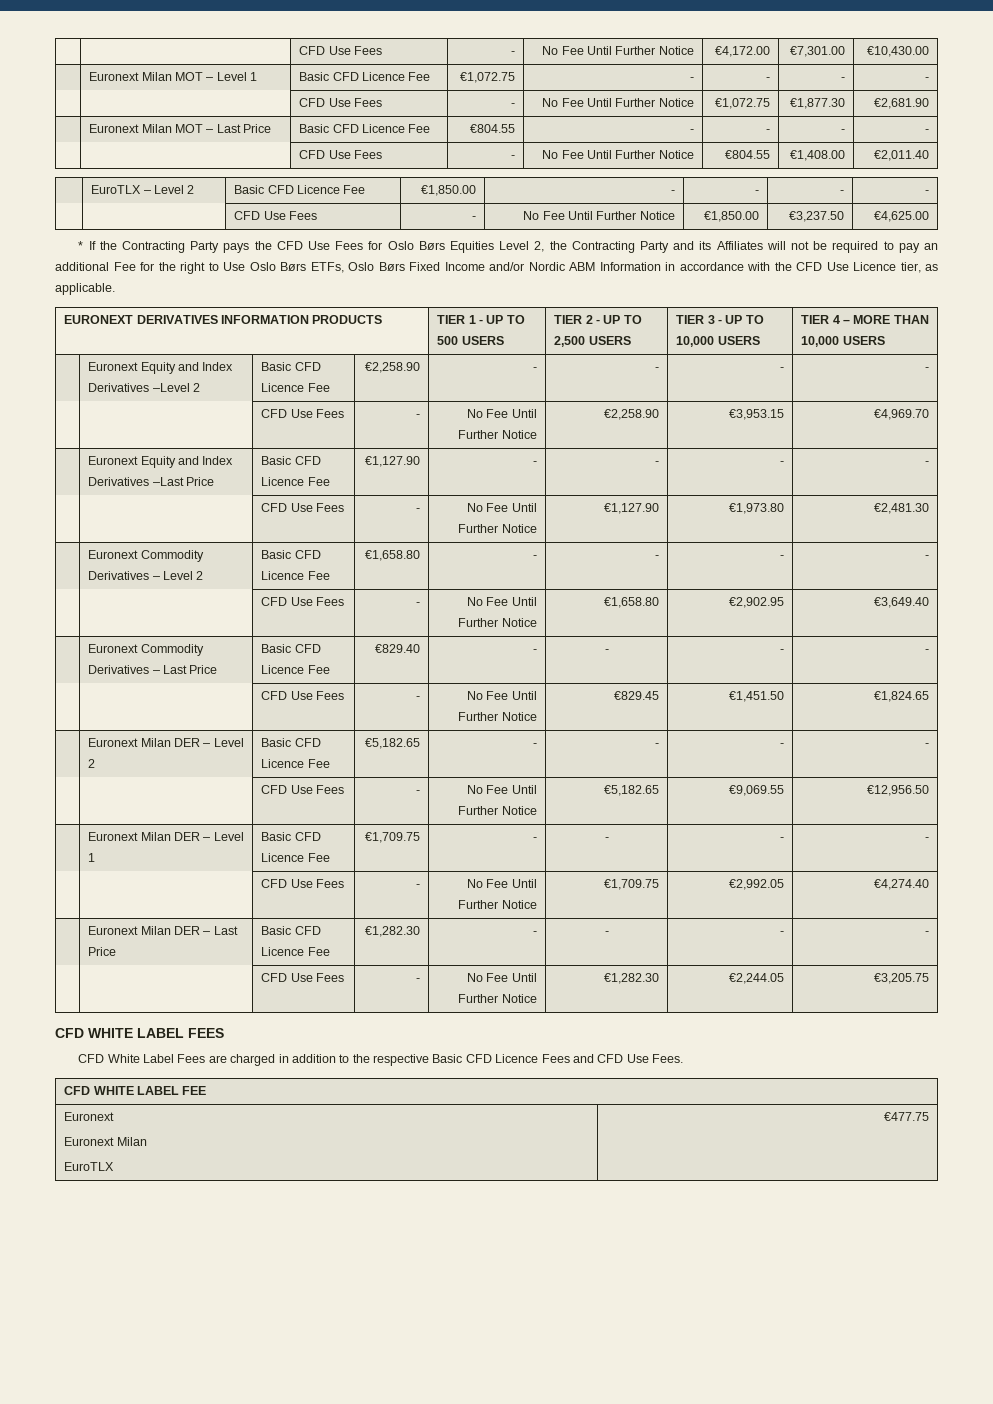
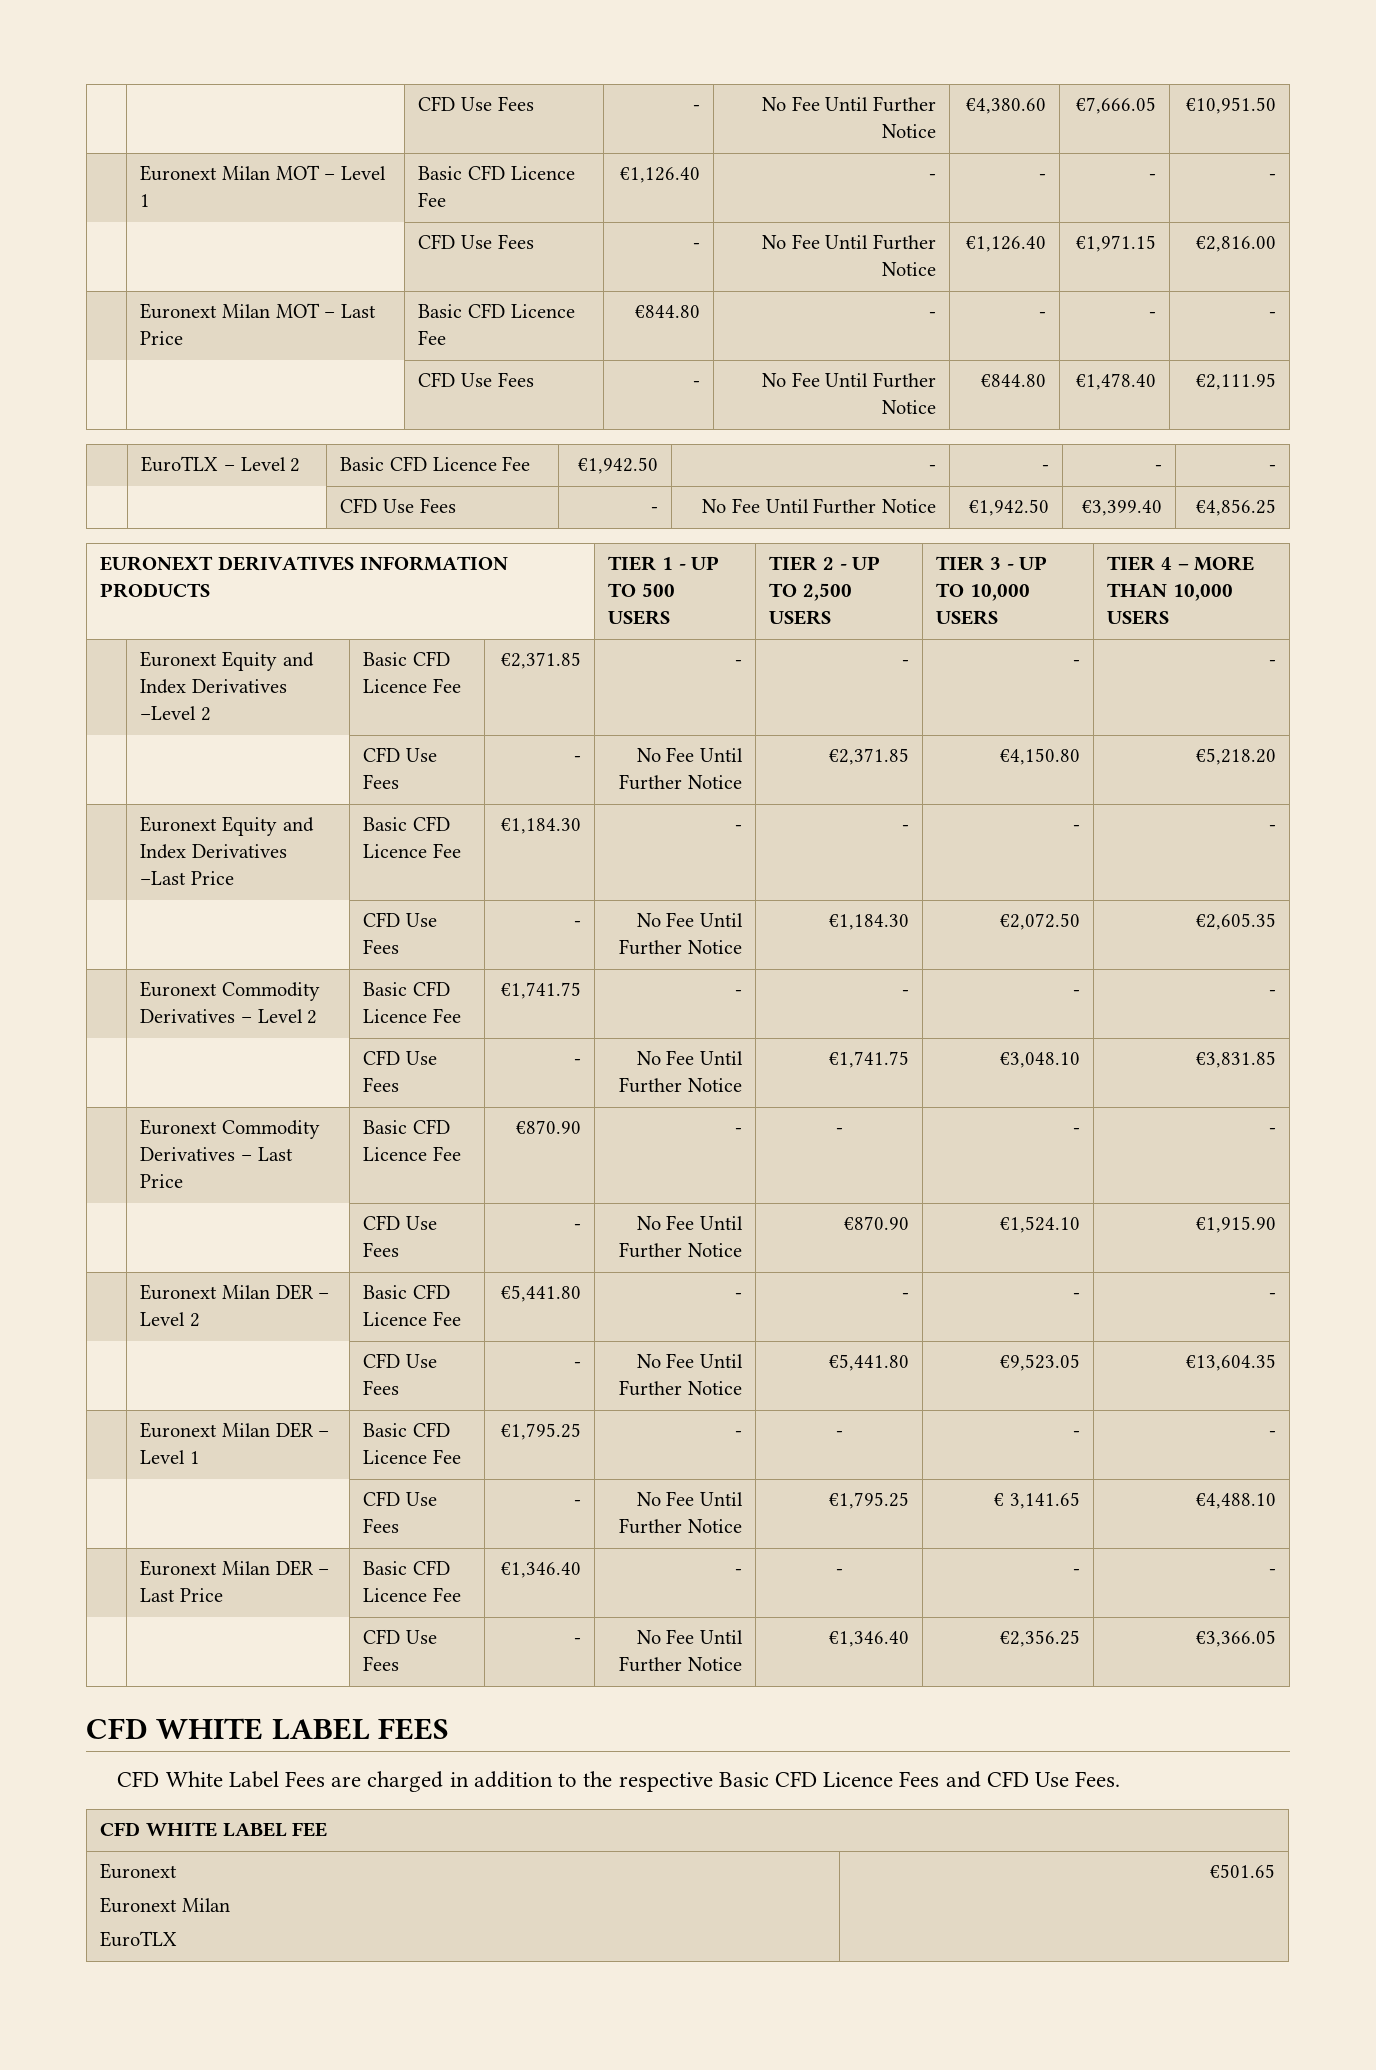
- | | CFD Use Fees | - | No Fee Until Further Notice | €4,172.00 | €7,301.00 | €10,430.00
+ | | CFD Use Fees | - | No Fee Until Further Notice | €4,380.60 | €7,666.05 | €10,951.50
- | Euronext Milan MOT – Level 1 | Basic CFD Licence Fee | €1,072.75 | - | - | - | -
+ | Euronext Milan MOT – Level 1 | Basic CFD Licence Fee | €1,126.40 | - | - | - | -
- | | CFD Use Fees | - | No Fee Until Further Notice | €1,072.75 | €1,877.30 | €2,681.90
+ | | CFD Use Fees | - | No Fee Until Further Notice | €1,126.40 | €1,971.15 | €2,816.00
- | Euronext Milan MOT – Last Price | Basic CFD Licence Fee | €804.55 | - | - | - | -
+ | Euronext Milan MOT – Last Price | Basic CFD Licence Fee | €844.80 | - | - | - | -
- | | CFD Use Fees | - | No Fee Until Further Notice | €804.55 | €1,408.00 | €2,011.40
+ | | CFD Use Fees | - | No Fee Until Further Notice | €844.80 | €1,478.40 | €2,111.95
- | EuroTLX – Level 2 | Basic CFD Licence Fee | €1,850.00 | - | - | - | -
+ | EuroTLX – Level 2 | Basic CFD Licence Fee | €1,942.50 | - | - | - | -
- | | CFD Use Fees | - | No Fee Until Further Notice | €1,850.00 | €3,237.50 | €4,625.00
- * If the Contracting Party pays the CFD Use Fees for Oslo Børs Equities Level 2, the Contracting Party and its Affiliates will not be required to pay an additional Fee for the right to Use Oslo Børs ETFs, Oslo Børs Fixed Income and/or Nordic ABM Information in accordance with the CFD Use Licence tier, as applicable.
+ | | CFD Use Fees | - | No Fee Until Further Notice | €1,942.50 | €3,399.40 | €4,856.25
- | Euronext Equity and Index Derivatives –Level 2 | Basic CFD Licence Fee | €2,258.90 | - | - | - | -
+ | Euronext Equity and Index Derivatives –Level 2 | Basic CFD Licence Fee | €2,371.85 | - | - | - | -
- | | CFD Use Fees | - | No Fee Until Further Notice | €2,258.90 | €3,953.15 | €4,969.70
+ | | CFD Use Fees | - | No Fee Until Further Notice | €2,371.85 | €4,150.80 | €5,218.20
- | Euronext Equity and Index Derivatives –Last Price | Basic CFD Licence Fee | €1,127.90 | - | - | - | -
+ | Euronext Equity and Index Derivatives –Last Price | Basic CFD Licence Fee | €1,184.30 | - | - | - | -
- | | CFD Use Fees | - | No Fee Until Further Notice | €1,127.90 | €1,973.80 | €2,481.30
+ | | CFD Use Fees | - | No Fee Until Further Notice | €1,184.30 | €2,072.50 | €2,605.35
- | Euronext Commodity Derivatives – Level 2 | Basic CFD Licence Fee | €1,658.80 | - | - | - | -
+ | Euronext Commodity Derivatives – Level 2 | Basic CFD Licence Fee | €1,741.75 | - | - | - | -
- | | CFD Use Fees | - | No Fee Until Further Notice | €1,658.80 | €2,902.95 | €3,649.40
+ | | CFD Use Fees | - | No Fee Until Further Notice | €1,741.75 | €3,048.10 | €3,831.85
- | Euronext Commodity Derivatives – Last Price | Basic CFD Licence Fee | €829.40 | - | - | - | -
+ | Euronext Commodity Derivatives – Last Price | Basic CFD Licence Fee | €870.90 | - | - | - | -
- | | CFD Use Fees | - | No Fee Until Further Notice | €829.45 | €1,451.50 | €1,824.65
+ | | CFD Use Fees | - | No Fee Until Further Notice | €870.90 | €1,524.10 | €1,915.90
- | Euronext Milan DER – Level 2 | Basic CFD Licence Fee | €5,182.65 | - | - | - | -
+ | Euronext Milan DER – Level 2 | Basic CFD Licence Fee | €5,441.80 | - | - | - | -
- | | CFD Use Fees | - | No Fee Until Further Notice | €5,182.65 | €9,069.55 | €12,956.50
+ | | CFD Use Fees | - | No Fee Until Further Notice | €5,441.80 | €9,523.05 | €13,604.35
- | Euronext Milan DER – Level 1 | Basic CFD Licence Fee | €1,709.75 | - | - | - | -
+ | Euronext Milan DER – Level 1 | Basic CFD Licence Fee | €1,795.25 | - | - | - | -
- | | CFD Use Fees | - | No Fee Until Further Notice | €1,709.75 | €2,992.05 | €4,274.40
+ | | CFD Use Fees | - | No Fee Until Further Notice | €1,795.25 | € 3,141.65 | €4,488.10
- | Euronext Milan DER – Last Price | Basic CFD Licence Fee | €1,282.30 | - | - | - | -
+ | Euronext Milan DER – Last Price | Basic CFD Licence Fee | €1,346.40 | - | - | - | -
- | | CFD Use Fees | - | No Fee Until Further Notice | €1,282.30 | €2,244.05 | €3,205.75
+ | | CFD Use Fees | - | No Fee Until Further Notice | €1,346.40 | €2,356.25 | €3,366.05
  CFD WHITE LABEL FEE
  Euronext
  Euronext Milan
- EuroTLX | €477.75
+ EuroTLX | €501.65

